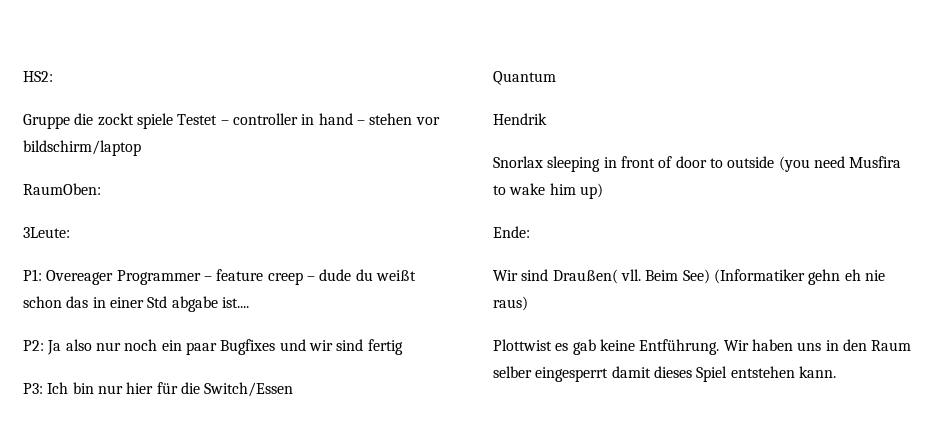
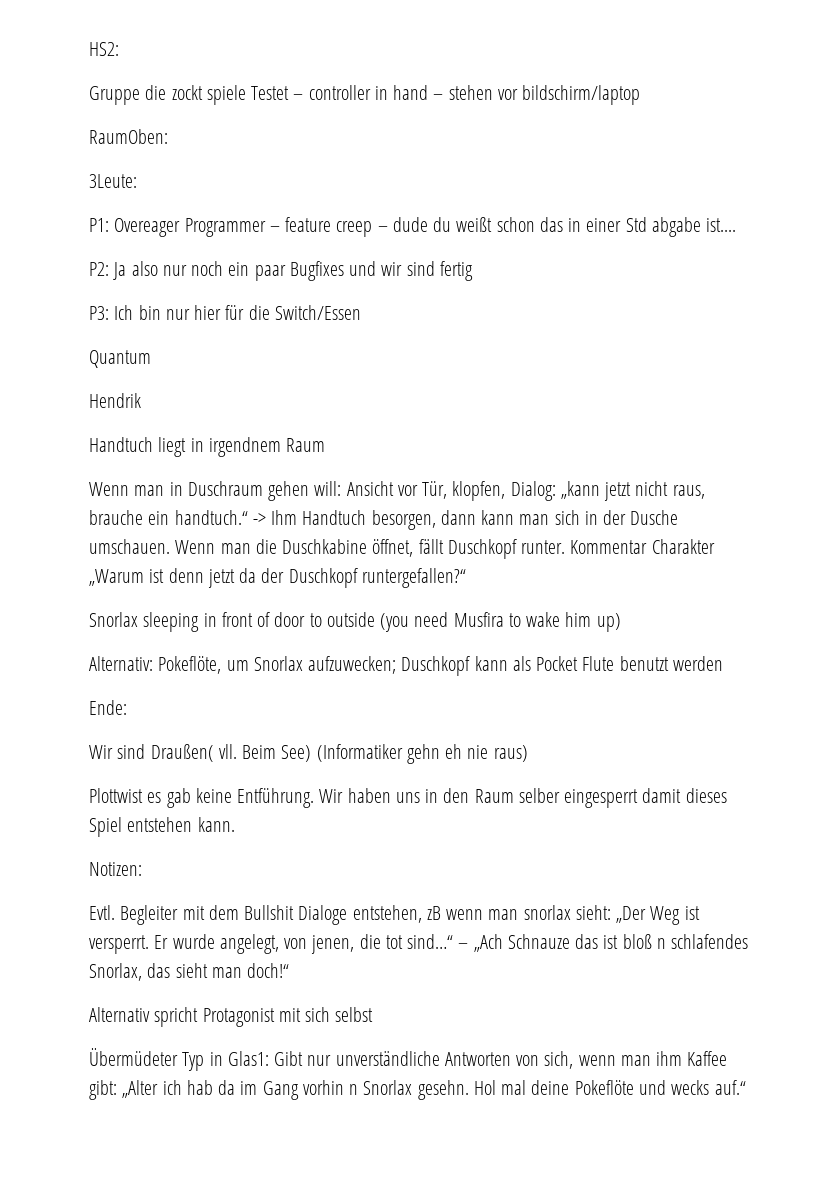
+ Handtuch liegt in irgendnem Raum
+ Wenn man in Duschraum gehen will: Ansicht vor Tür, klopfen, Dialog: „kann jetzt nicht raus, brauche ein handtuch.“ -> Ihm Handtuch besorgen, dann kann man sich in der Dusche umschauen. Wenn man die Duschkabine öffnet, fällt Duschkopf runter. Kommentar Charakter „Warum ist denn jetzt da der Duschkopf runtergefallen?“
+ Alternativ: Pokeflöte, um Snorlax aufzuwecken; Duschkopf kann als Pocket Flute benutzt werden
+ Notizen:
+ Evtl. Begleiter mit dem Bullshit Dialoge entstehen, zB wenn man snorlax sieht: „Der Weg ist versperrt. Er wurde angelegt, von jenen, die tot sind…“ – „Ach Schnauze das ist bloß n schlafendes Snorlax, das sieht man doch!“
+ Alternativ spricht Protagonist mit sich selbst
+ Übermüdeter Typ in Glas1: Gibt nur unverständliche Antworten von sich, wenn man ihm Kaffee gibt: „Alter ich hab da im Gang vorhin n Snorlax gesehn. Hol mal deine Pokeflöte und wecks auf.“

